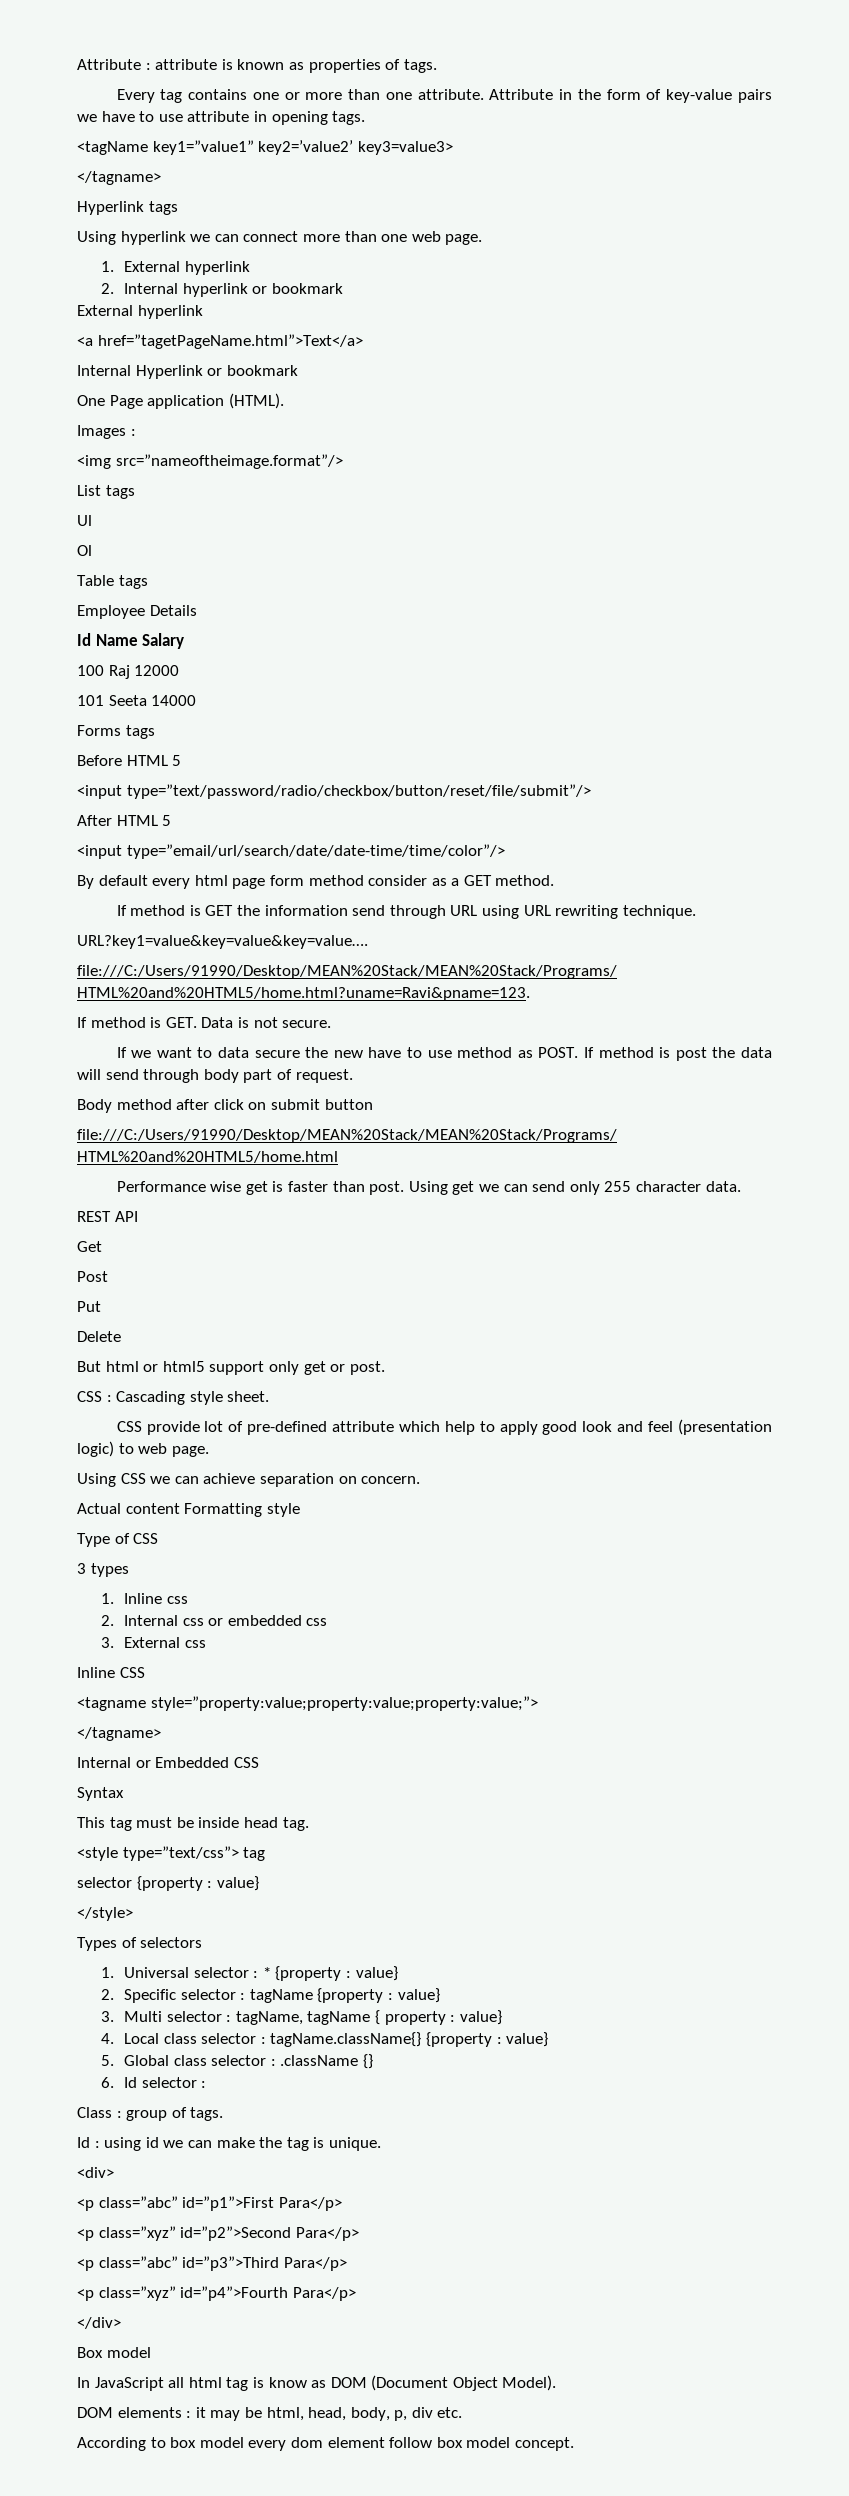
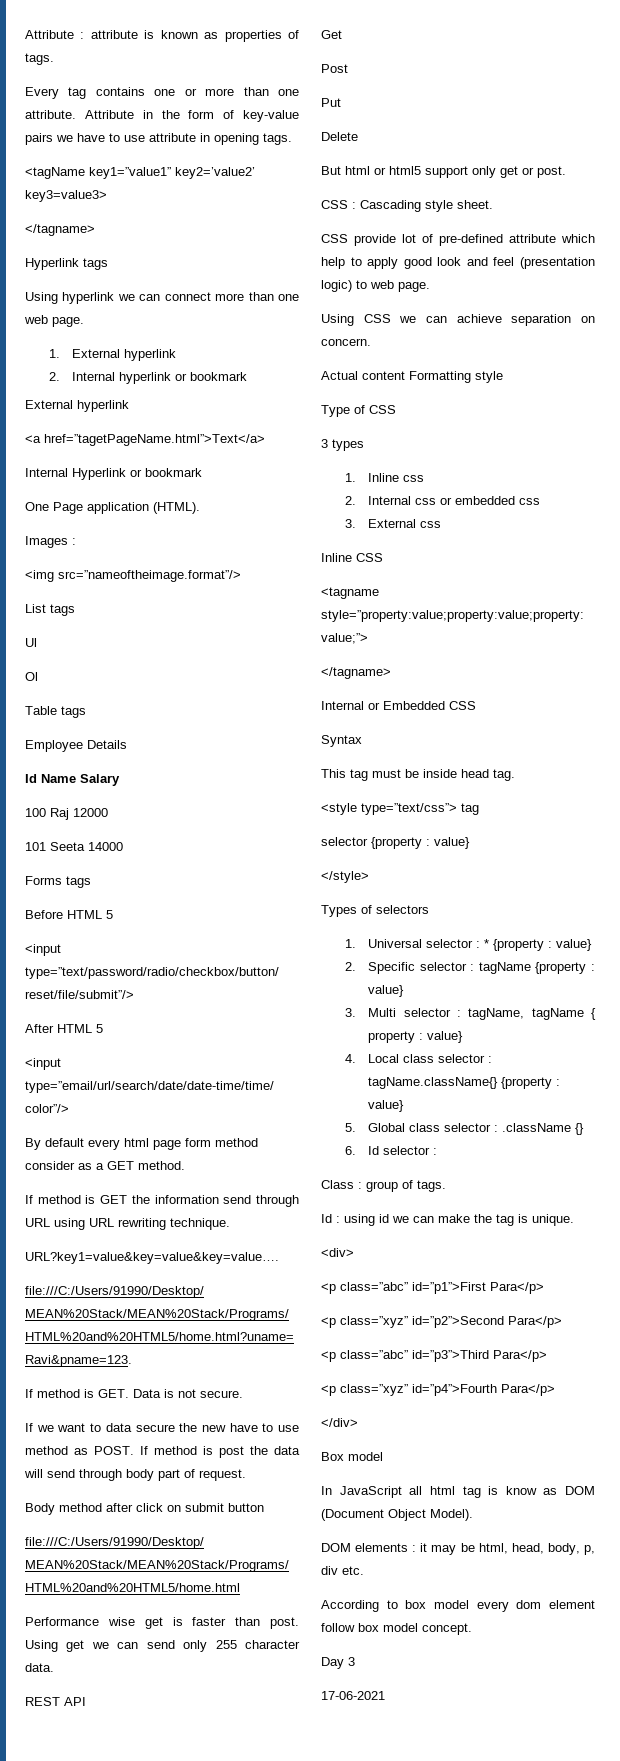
+ Day 3
+ 17-06-2021

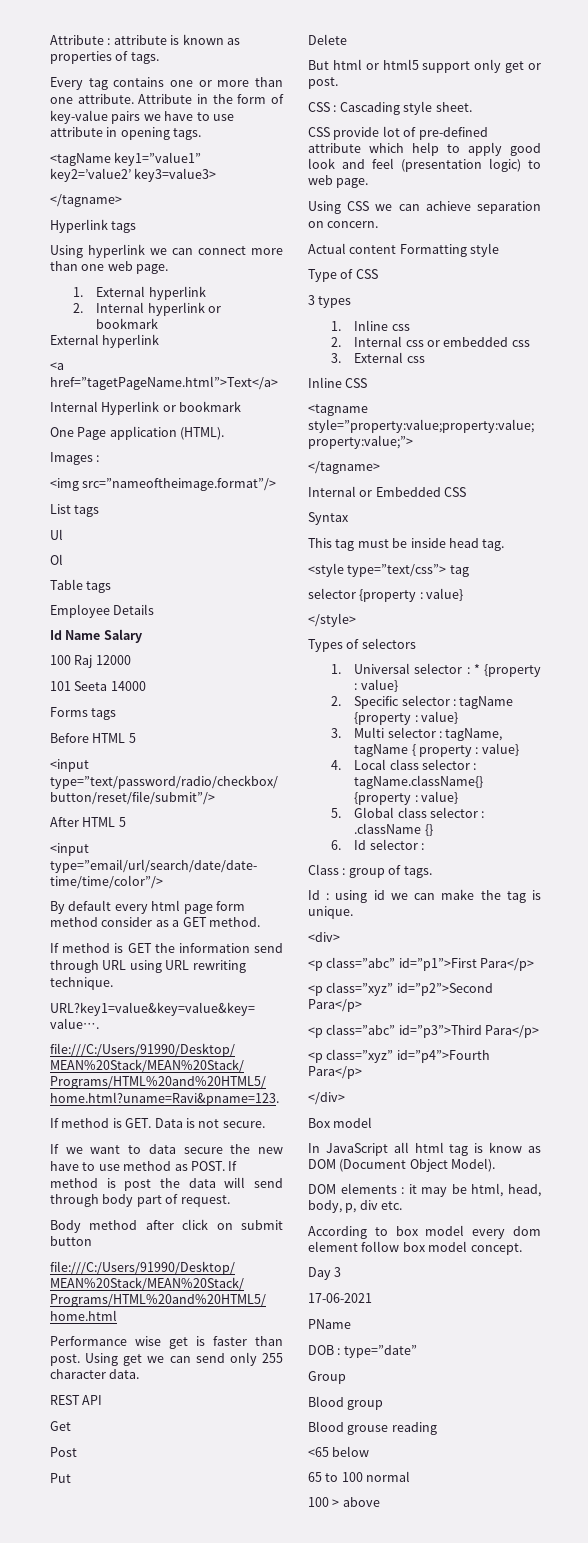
+ PName
+ DOB : type=”date”
+ Group
+ Blood group
+ Blood grouse reading
+ <65 below
+ 65 to 100 normal
+ 100 > above

